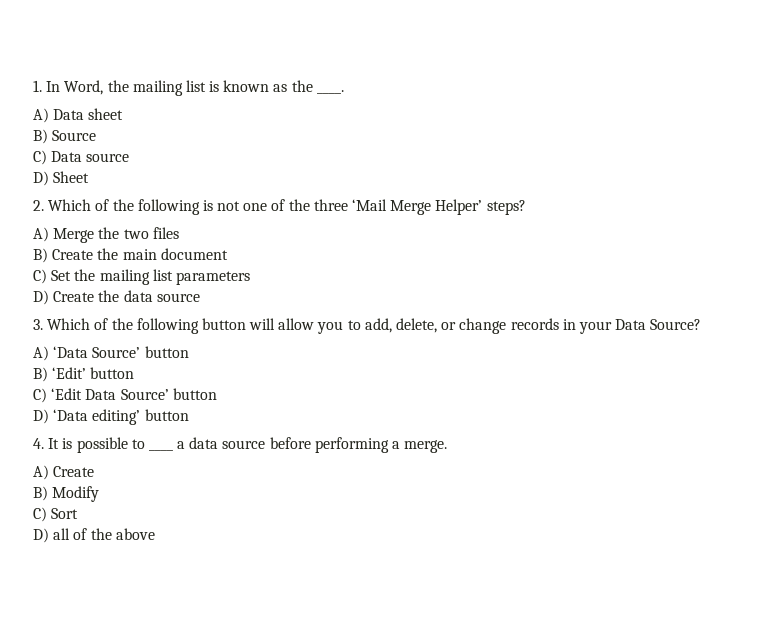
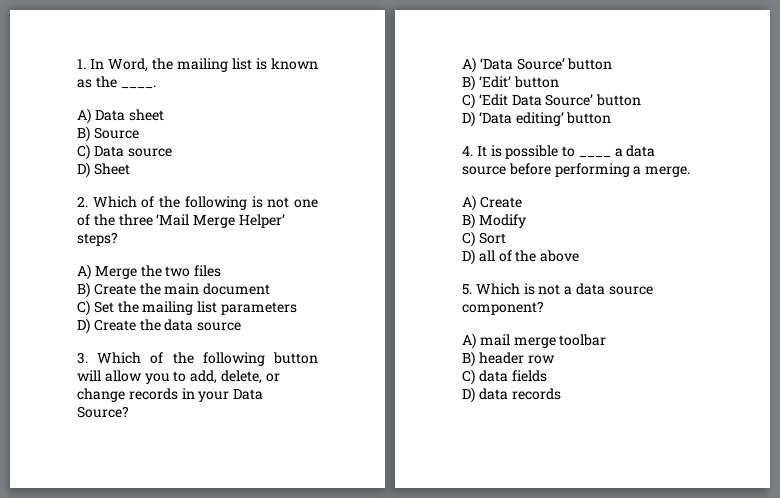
+ 5. Which is not a data source component?
+ A) mail merge toolbar
+ B) header row
+ C) data fields
+ D) data records

